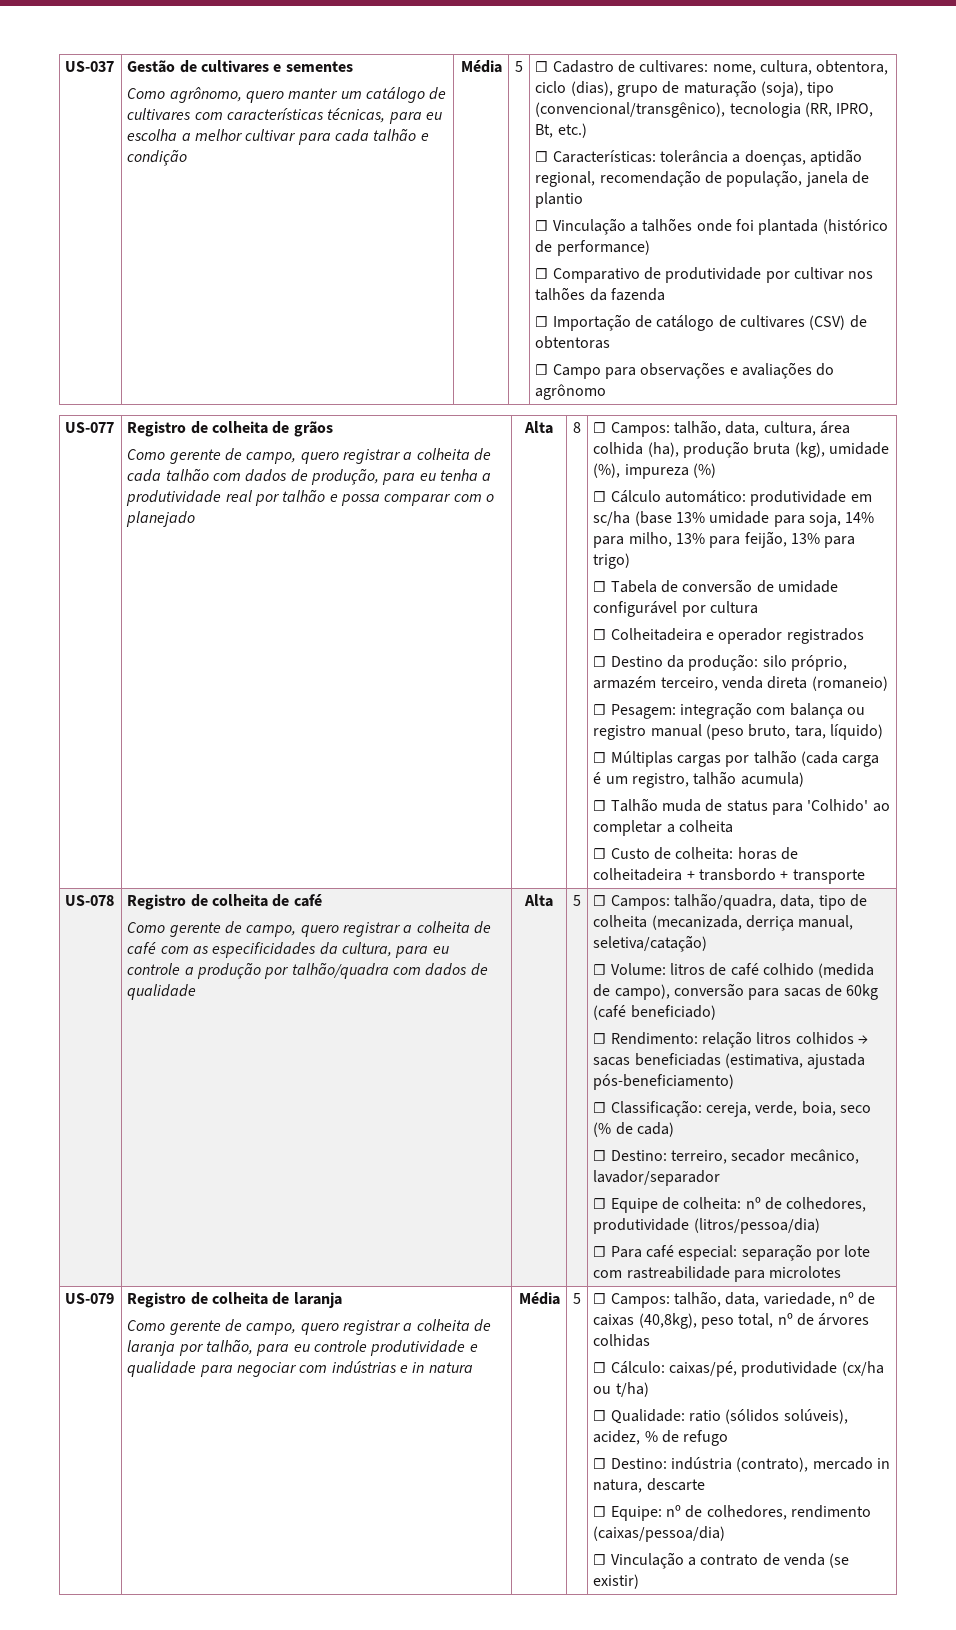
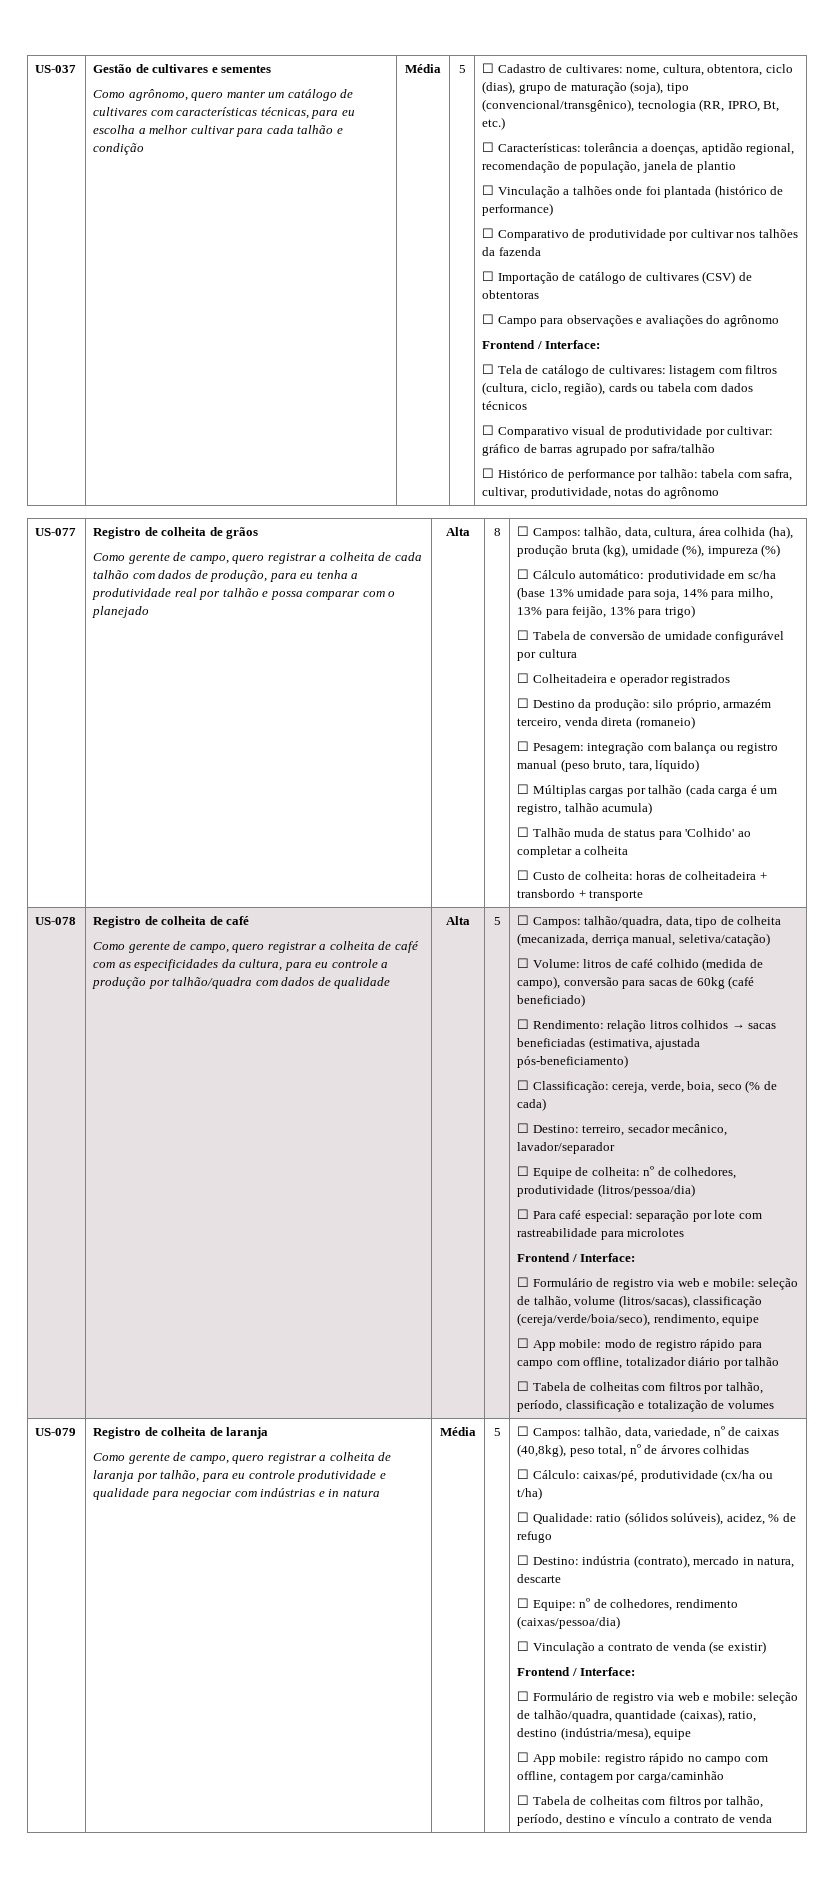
  ☐ Campo para observações e avaliações do agrônomo
+ Frontend / Interface:
+ ☐ Tela de catálogo de cultivares: listagem com filtros (cultura, ciclo, região), cards ou tabela com dados técnicos
+ ☐ Comparativo visual de produtividade por cultivar: gráfico de barras agrupado por safra/talhão
+ ☐ Histórico de performance por talhão: tabela com safra, cultivar, produtividade, notas do agrônomo
  ☐ Para café especial: separação por lote com rastreabilidade para microlotes
+ Frontend / Interface:
+ ☐ Formulário de registro via web e mobile: seleção de talhão, volume (litros/sacas), classificação (cereja/verde/boia/seco), rendimento, equipe
+ ☐ App mobile: modo de registro rápido para campo com offline, totalizador diário por talhão
+ ☐ Tabela de colheitas com filtros por talhão, período, classificação e totalização de volumes
  ☐ Vinculação a contrato de venda (se existir)
+ Frontend / Interface:
+ ☐ Formulário de registro via web e mobile: seleção de talhão/quadra, quantidade (caixas), ratio, destino (indústria/mesa), equipe
+ ☐ App mobile: registro rápido no campo com offline, contagem por carga/caminhão
+ ☐ Tabela de colheitas com filtros por talhão, período, destino e vínculo a contrato de venda

